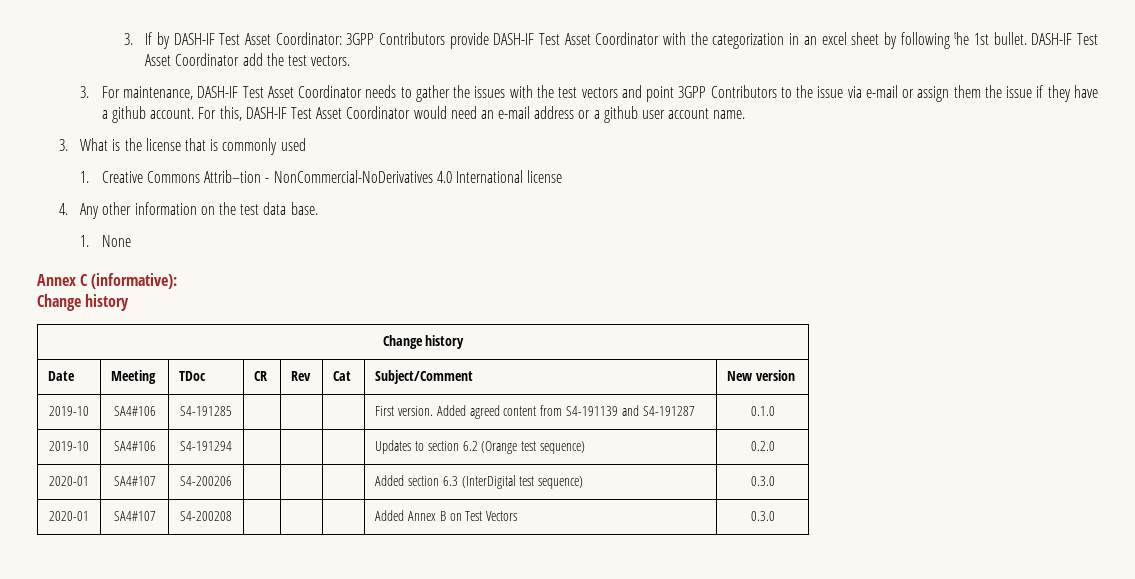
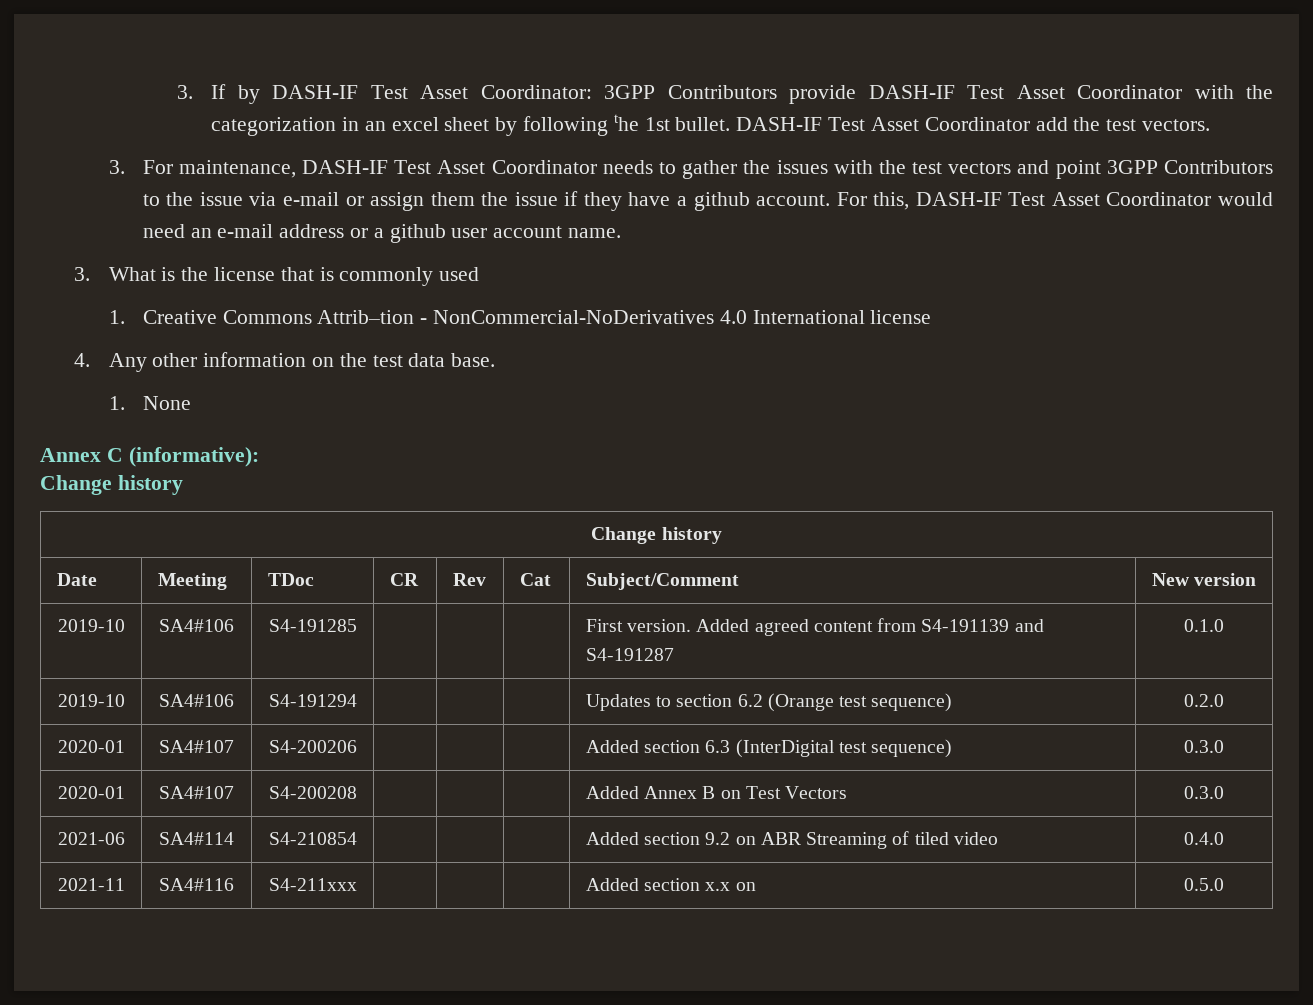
+ 2021-06 | SA4#114 | S4-210854 | | | | Added section 9.2 on ABR Streaming of tiled video | 0.4.0
+ 2021-11 | SA4#116 | S4-211xxx | | | | Added section x.x on | 0.5.0

